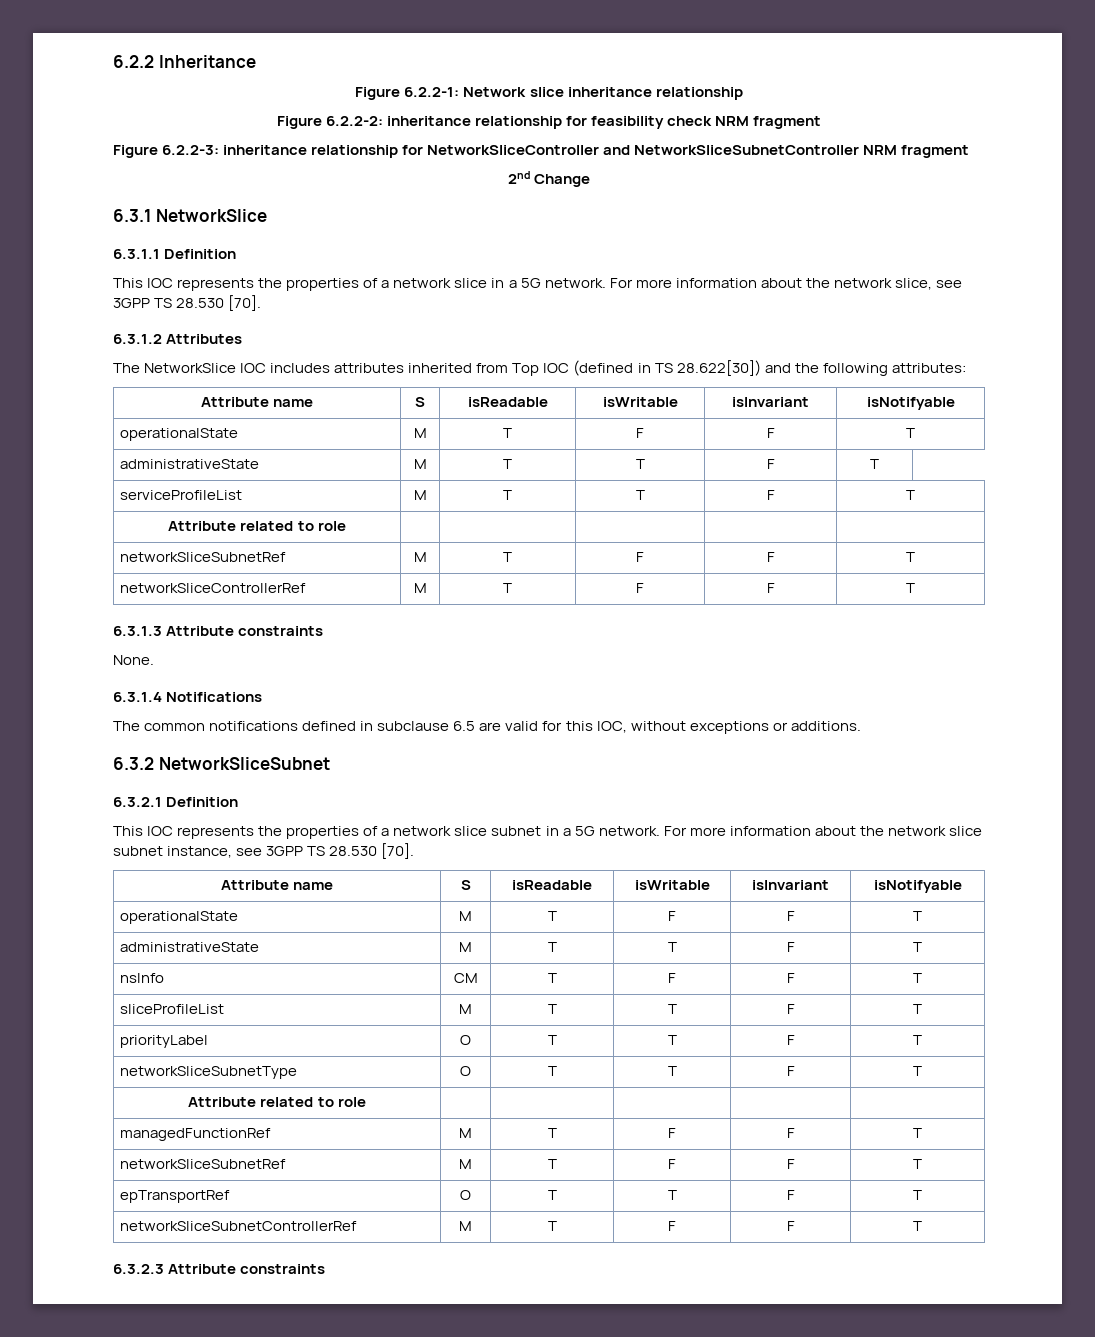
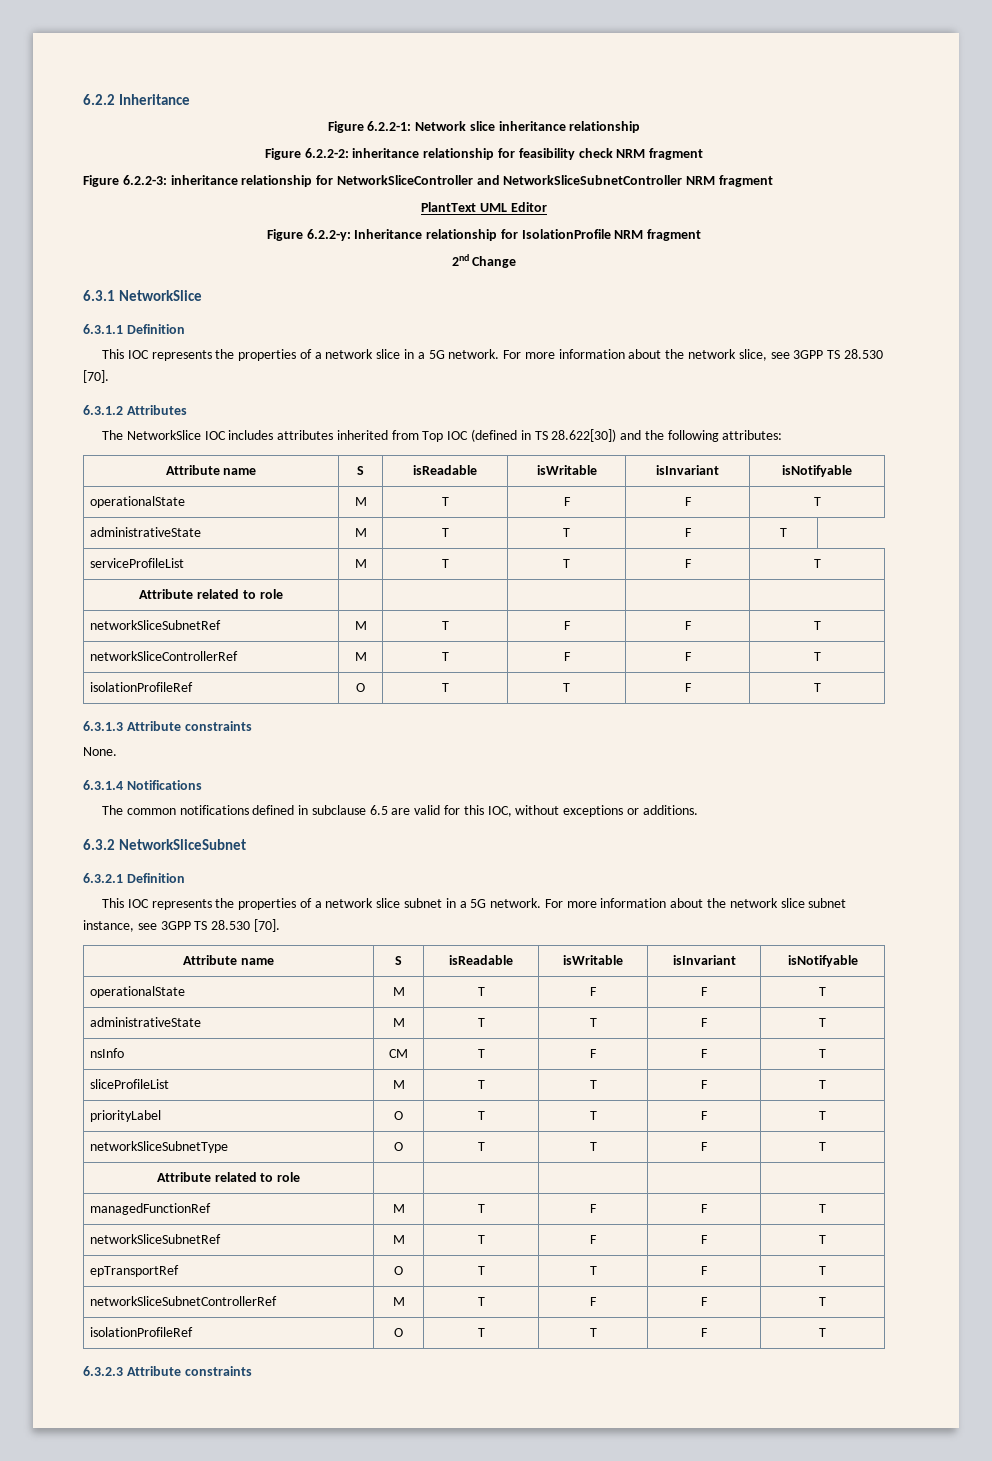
+ PlantText UML Editor
+ Figure 6.2.2-y: Inheritance relationship for IsolationProfile NRM fragment
  networkSliceControllerRef | M | T | F | F | T
+ isolationProfileRef | O | T | T | F | T
  networkSliceSubnetControllerRef | M | T | F | F | T
+ isolationProfileRef | O | T | T | F | T

